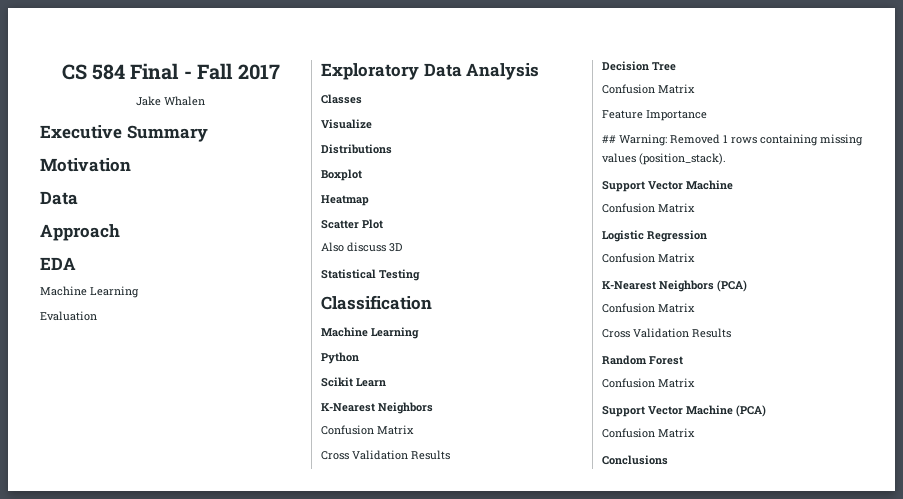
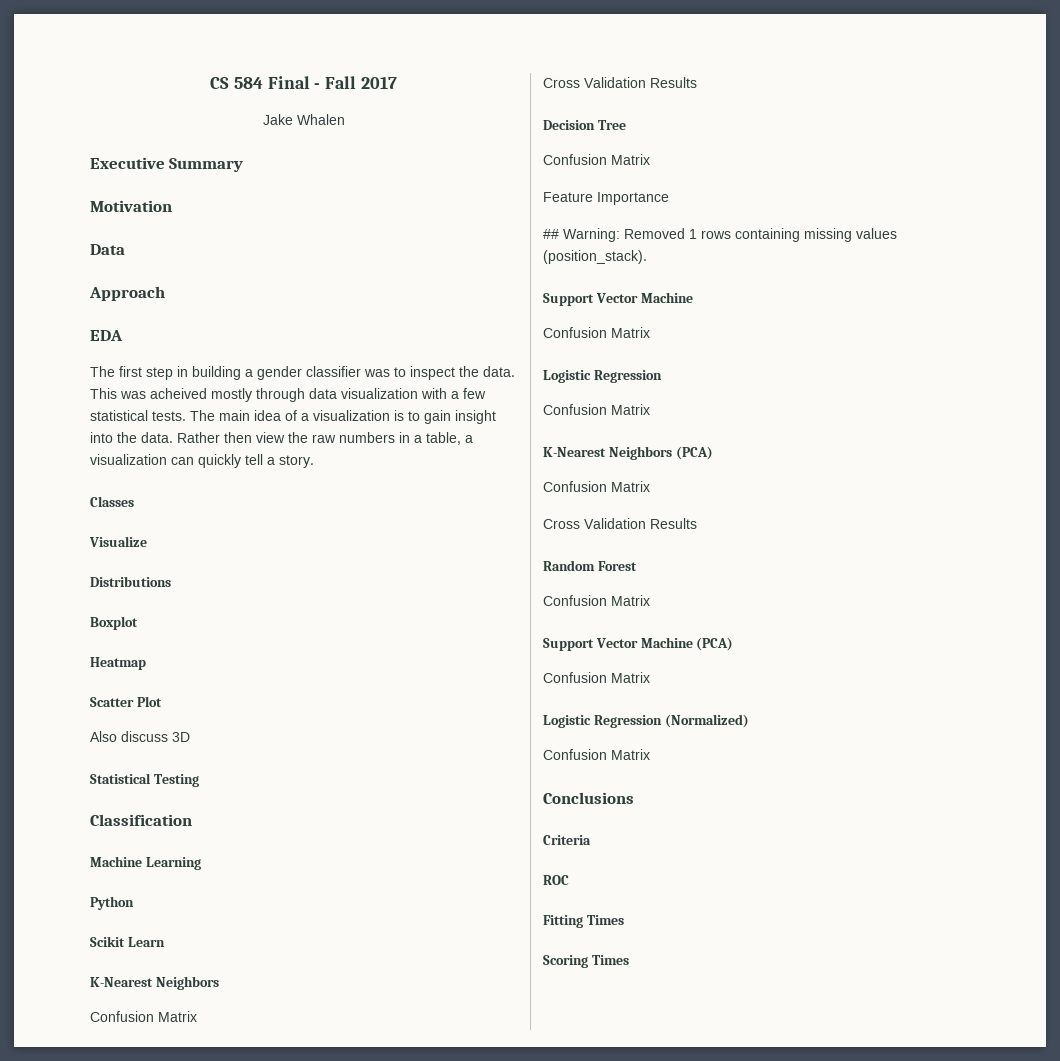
  EDA
- Machine Learning
- Evaluation
- Exploratory Data Analysis
+ The first step in building a gender classifier was to inspect the data. This was acheived mostly through data visualization with a few statistical tests. The main idea of a visualization is to gain insight into the data. Rather then view the raw numbers in a table, a visualization can quickly tell a story.
+ Logistic Regression (Normalized)
+ Confusion Matrix
  Conclusions
+ Criteria
+ ROC
+ Fitting Times
+ Scoring Times

